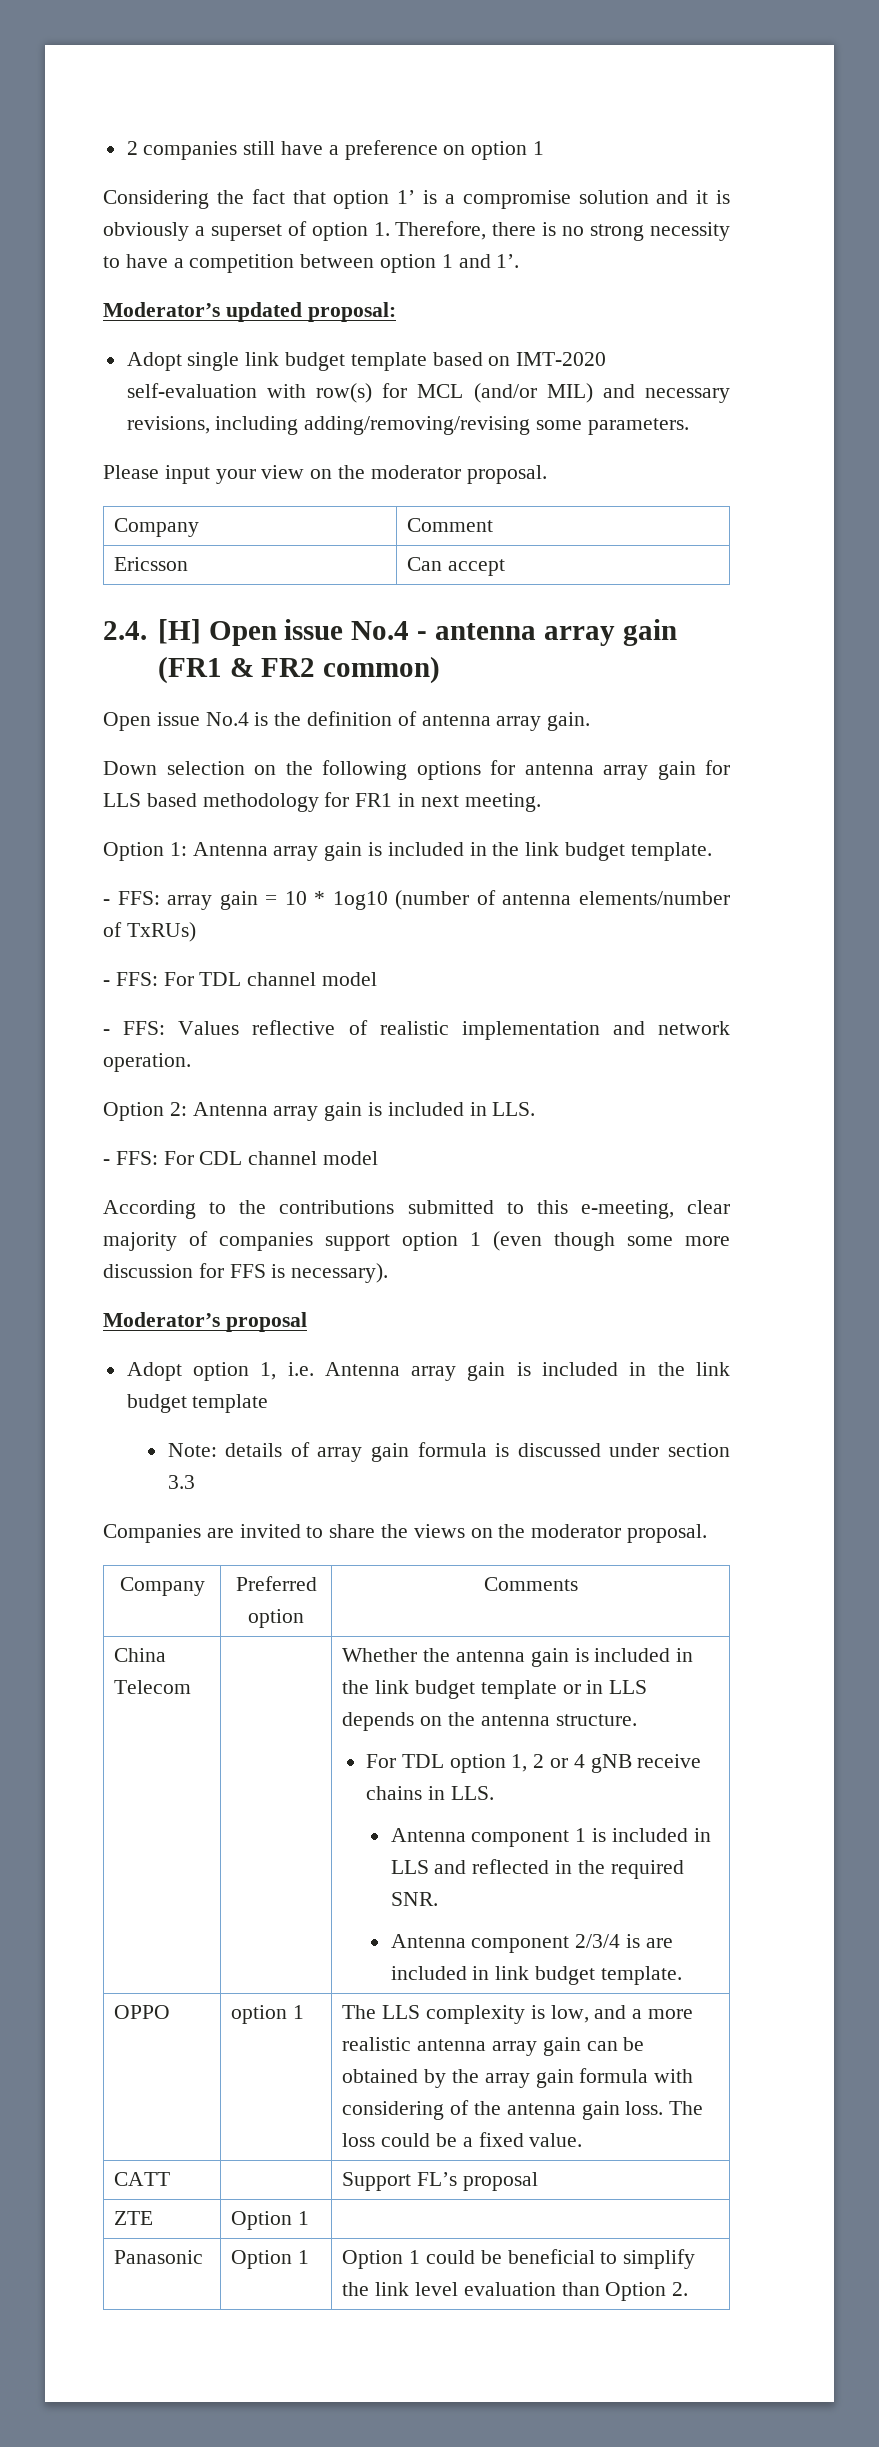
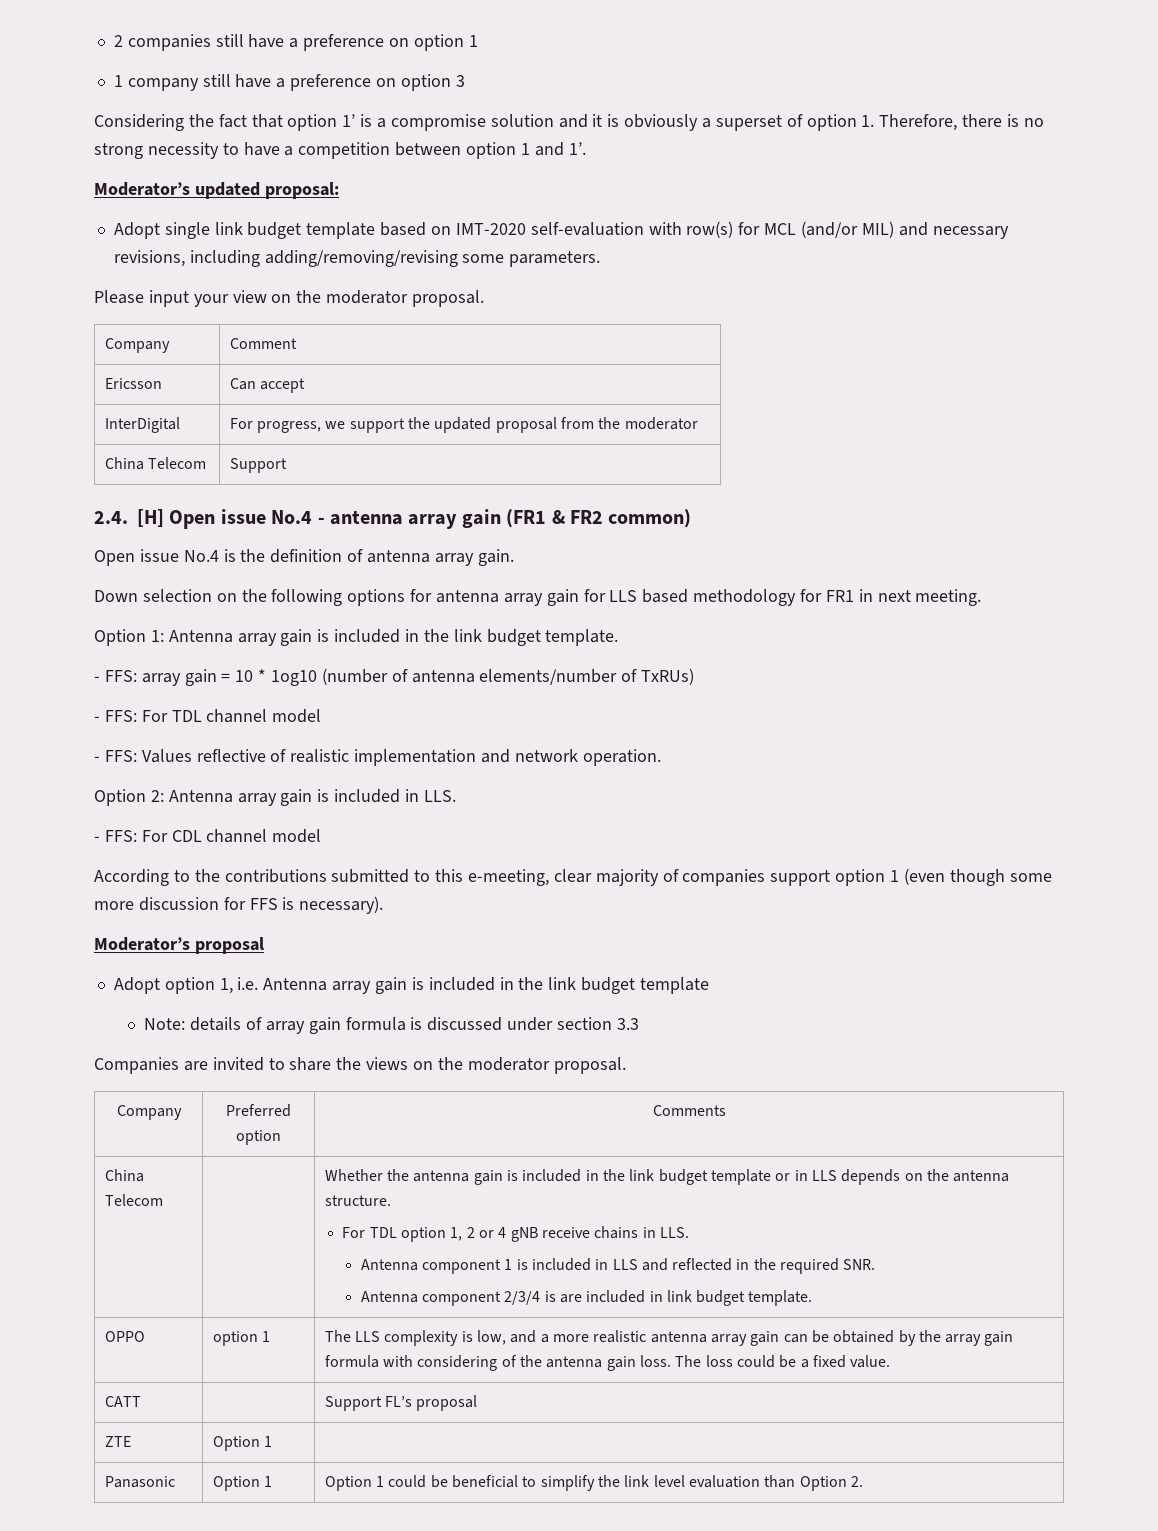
+ 1 company still have a preference on option 3
+ InterDigital | For progress, we support the updated proposal from the moderator
+ China Telecom | Support

